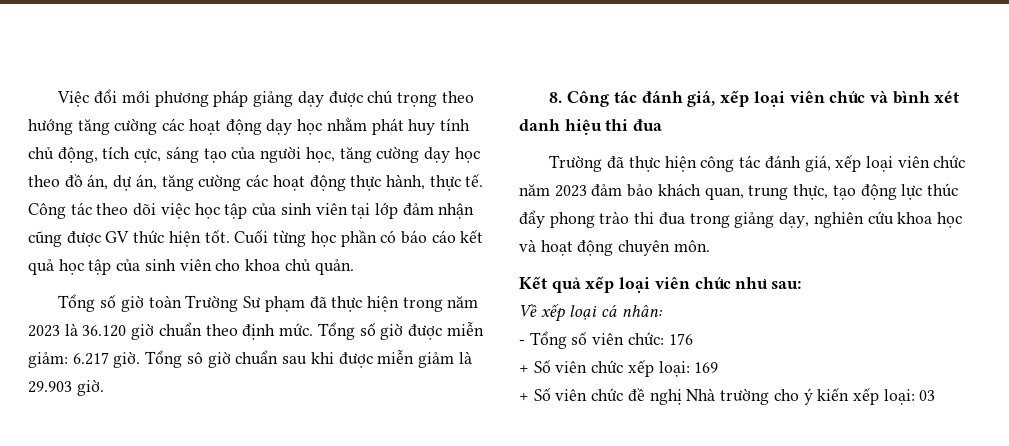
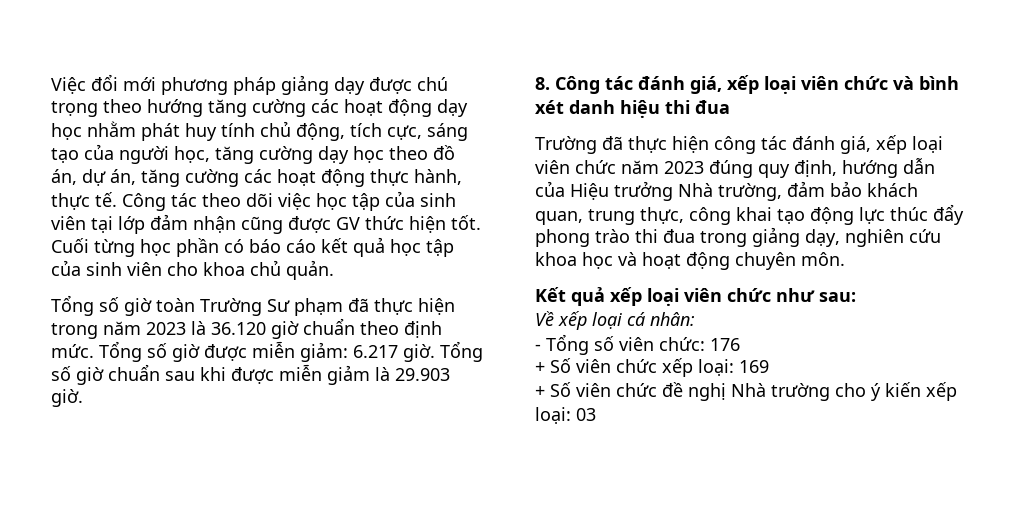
- Tổng sô giờ chuẩn sau khi được miễn giảm là 29.903 giờ.
+ Tổng số giờ chuẩn sau khi được miễn giảm là 29.903 giờ.
- Trường đã thực hiện công tác đánh giá, xếp loại viên chức năm 2023 đảm bảo khách quan, trung thực, tạo động lực thúc đẩy phong trào thi đua trong giảng dạy, nghiên cứu khoa học và hoạt động chuyên môn.
+ Trường đã thực hiện công tác đánh giá, xếp loại viên chức năm 2023 đúng quy định, hướng dẫn của Hiệu trưởng Nhà trường, đảm bảo khách quan, trung thực, công khai tạo động lực thúc đẩy phong trào thi đua trong giảng dạy, nghiên cứu khoa học và hoạt động chuyên môn.

